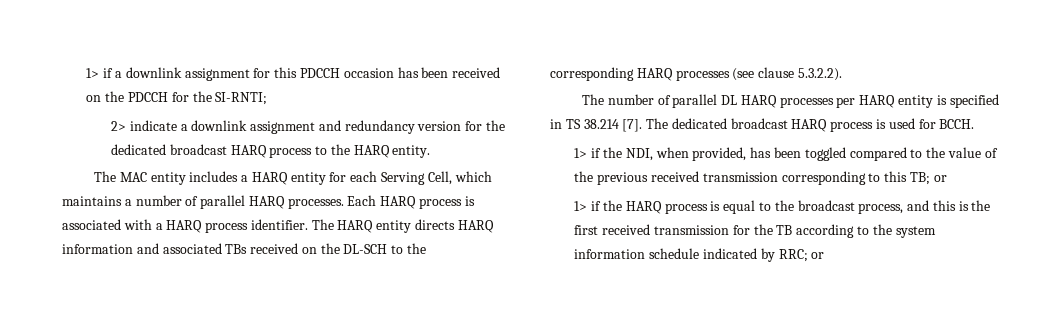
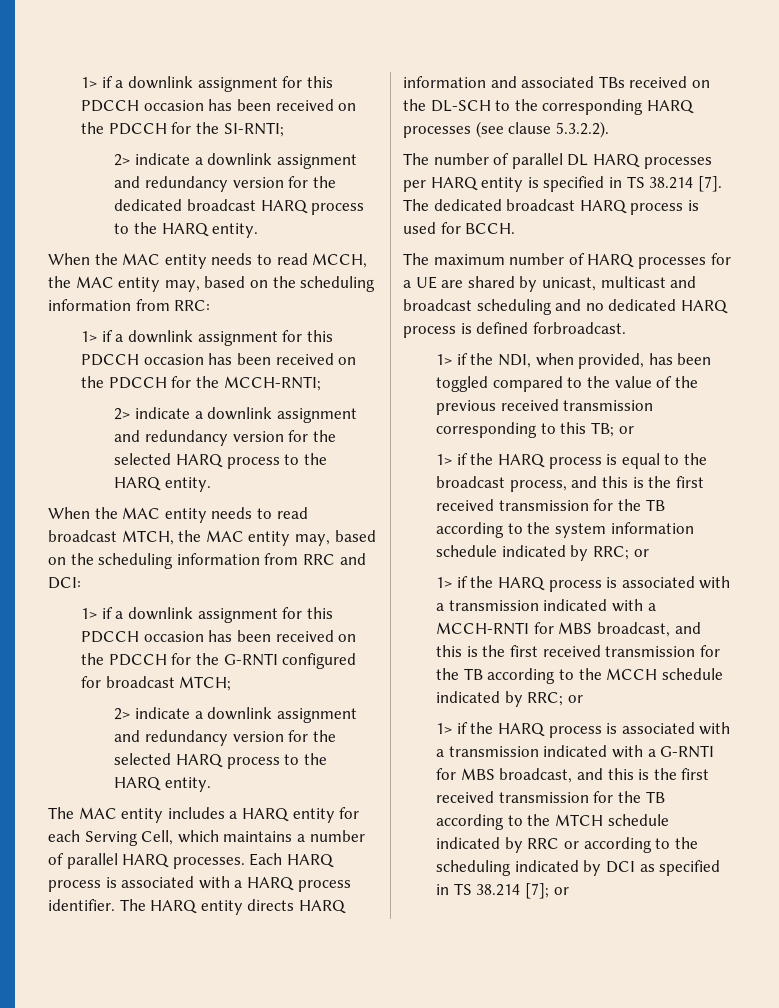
+ When the MAC entity needs to read MCCH, the MAC entity may, based on the scheduling information from RRC:
+ 1> if a downlink assignment for this PDCCH occasion has been received on the PDCCH for the MCCH-RNTI;
+ 2> indicate a downlink assignment and redundancy version for the selected HARQ process to the HARQ entity.
+ When the MAC entity needs to read broadcast MTCH, the MAC entity may, based on the scheduling information from RRC and DCI:
+ 1> if a downlink assignment for this PDCCH occasion has been received on the PDCCH for the G-RNTI configured for broadcast MTCH;
+ 2> indicate a downlink assignment and redundancy version for the selected HARQ process to the HARQ entity.
+ The maximum number of HARQ processes for a UE are shared by unicast, multicast and broadcast scheduling and no dedicated HARQ process is defined forbroadcast.
+ 1> if the HARQ process is associated with a transmission indicated with a MCCH-RNTI for MBS broadcast, and this is the first received transmission for the TB according to the MCCH schedule indicated by RRC; or
+ 1> if the HARQ process is associated with a transmission indicated with a G-RNTI for MBS broadcast, and this is the first received transmission for the TB according to the MTCH schedule indicated by RRC or according to the scheduling indicated by DCI as specified in TS 38.214 [7]; or

